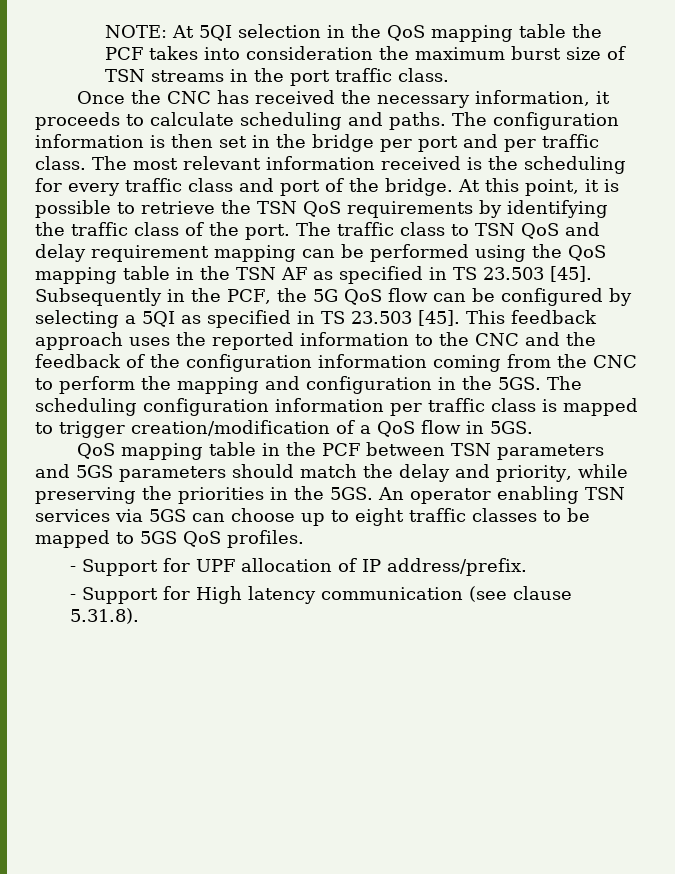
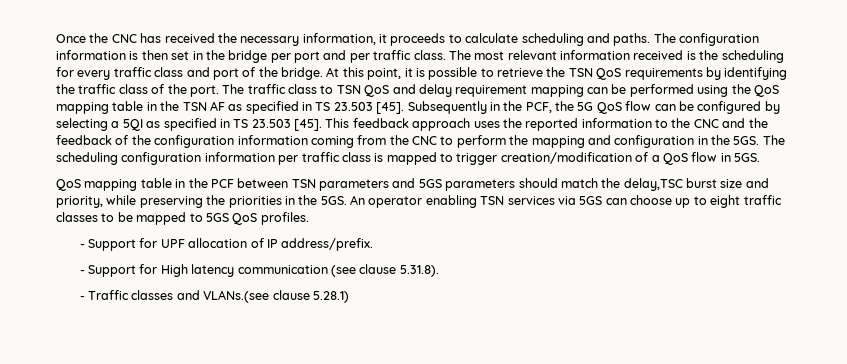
- NOTE: At 5QI selection in the QoS mapping table the PCF takes into consideration the maximum burst size of TSN streams in the port traffic class.
- QoS mapping table in the PCF between TSN parameters and 5GS parameters should match the delay and priority, while preserving the priorities in the 5GS.
+ QoS mapping table in the PCF between TSN parameters and 5GS parameters should match the delay,TSC burst size and priority, while preserving the priorities in the 5GS.
+ - Traffic classes and VLANs.(see clause 5.28.1)

